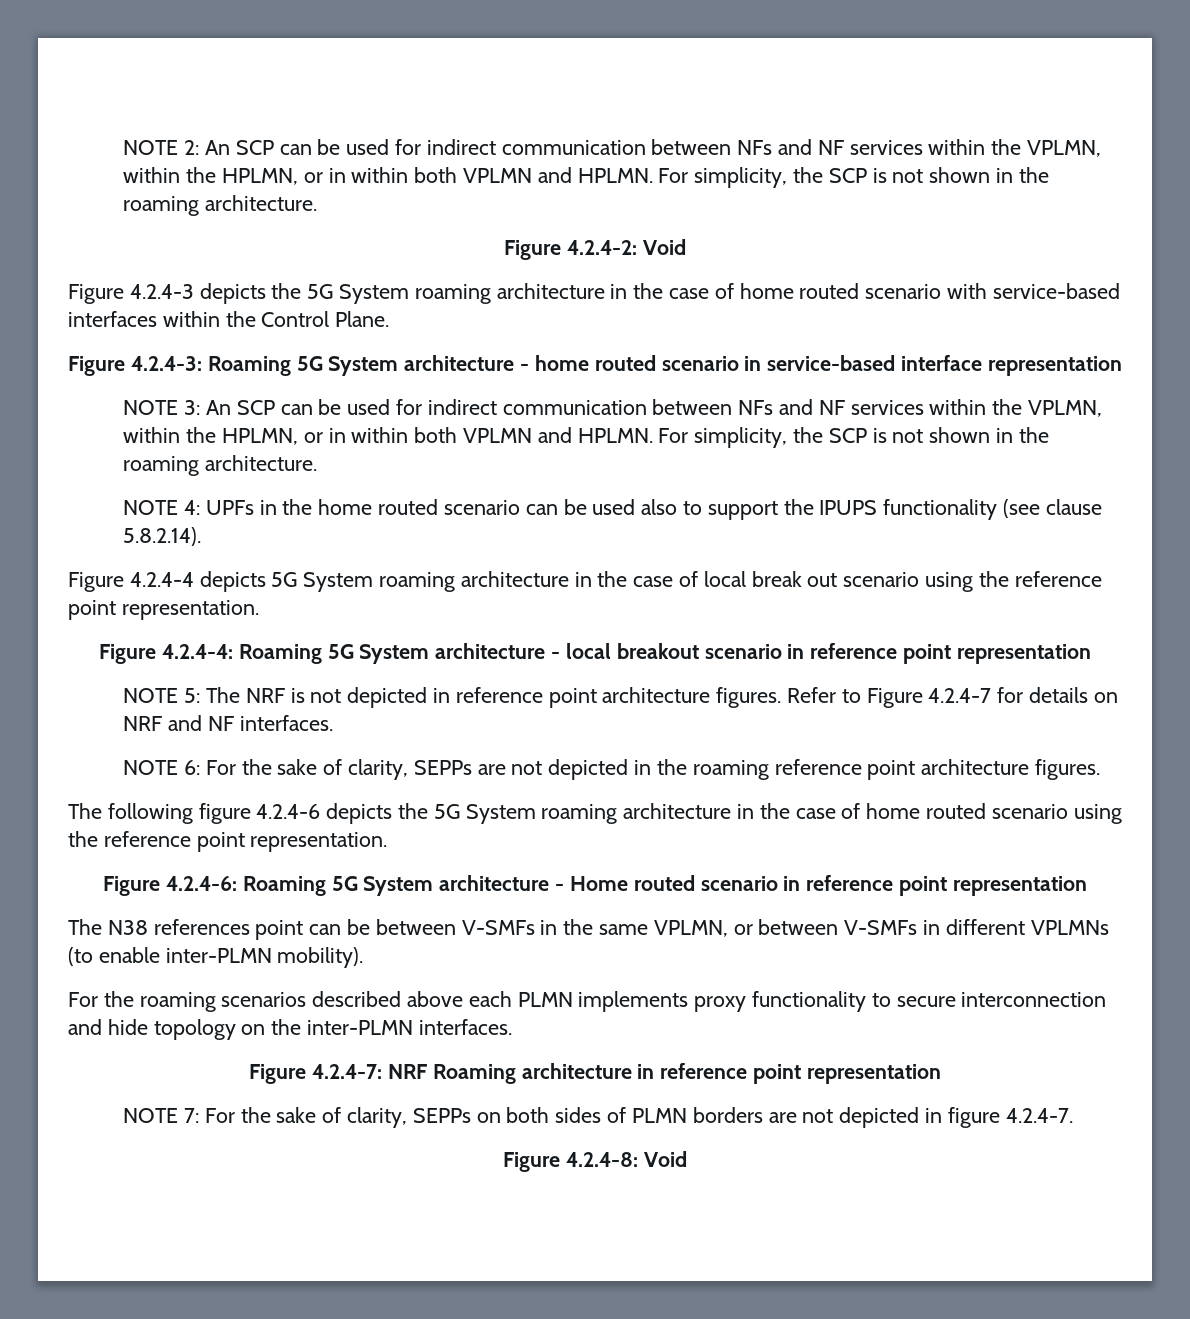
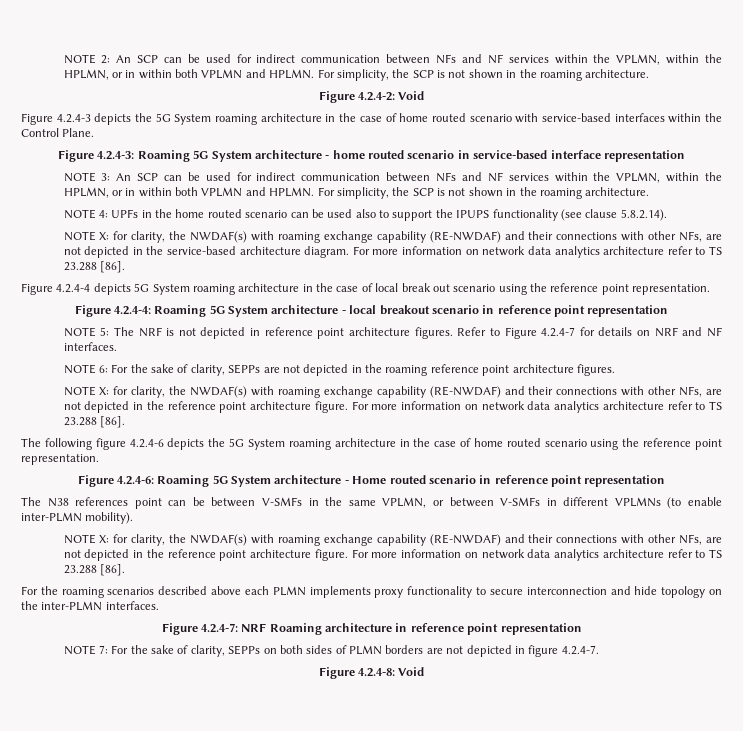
+ NOTE X: for clarity, the NWDAF(s) with roaming exchange capability (RE-NWDAF) and their connections with other NFs, are not depicted in the service-based architecture diagram. For more information on network data analytics architecture refer to TS 23.288 [86].
  NOTE 6: For the sake of clarity, SEPPs are not depicted in the roaming reference point architecture figures.
+ NOTE X: for clarity, the NWDAF(s) with roaming exchange capability (RE-NWDAF) and their connections with other NFs, are not depicted in the reference point architecture figure. For more information on network data analytics architecture refer to TS 23.288 [86].
  The N38 references point can be between V-SMFs in the same VPLMN, or between V-SMFs in different VPLMNs (to enable inter-PLMN mobility).
+ NOTE X: for clarity, the NWDAF(s) with roaming exchange capability (RE-NWDAF) and their connections with other NFs, are not depicted in the reference point architecture figure. For more information on network data analytics architecture refer to TS 23.288 [86].

